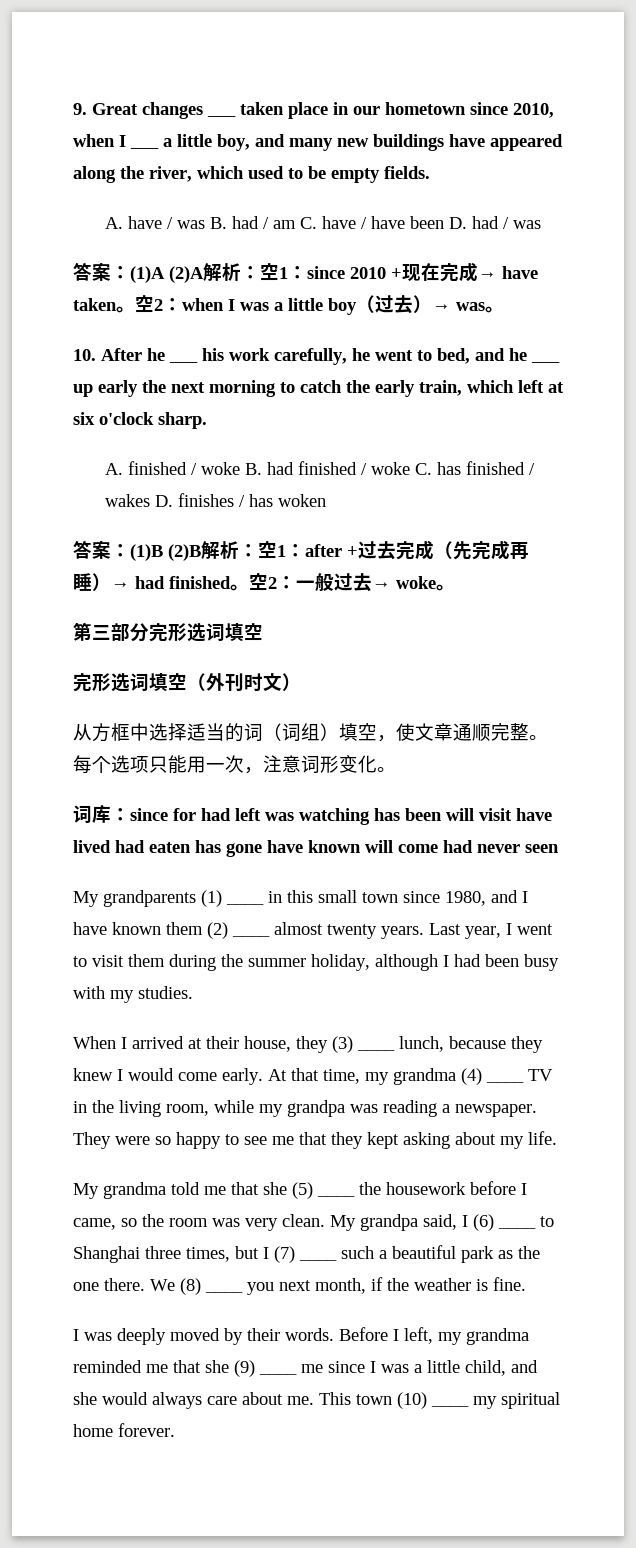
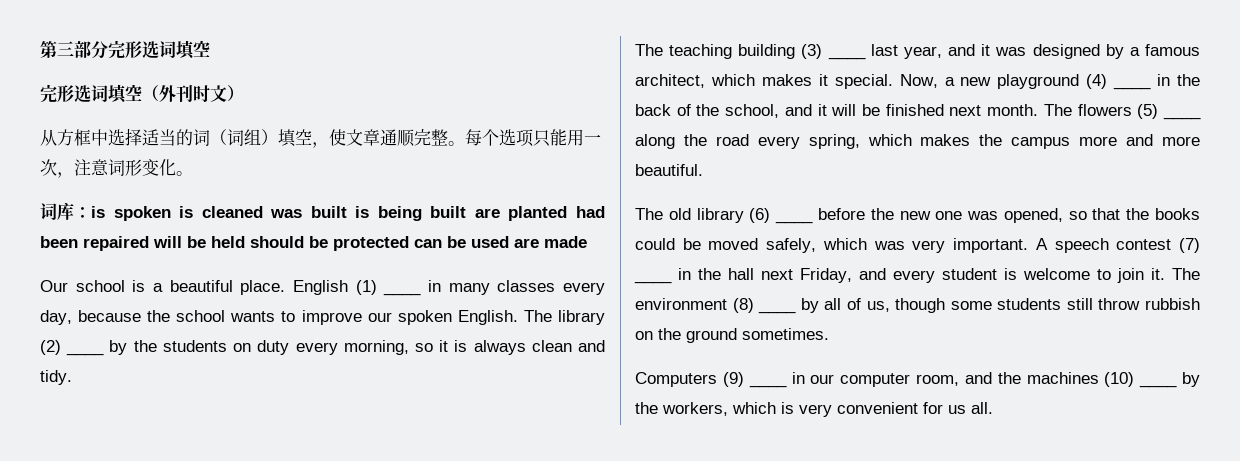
- 9. Great changes ___ taken place in our hometown since 2010, when I ___ a little boy, and many new buildings have appeared along the river, which used to be empty fields.
- A. have / was B. had / am C. have / have been D. had / was
- 答案：(1)A (2)A解析：空1：since 2010 +现在完成→ have taken。空2：when I was a little boy（过去）→ was。
- 10. After he ___ his work carefully, he went to bed, and he ___ up early the next morning to catch the early train, which left at six o'clock sharp.
- A. finished / woke B. had finished / woke C. has finished / wakes D. finishes / has woken
- 答案：(1)B (2)B解析：空1：after +过去完成（先完成再睡）→ had finished。空2：一般过去→ woke。
- 词库：since for had left was watching has been will visit have lived had eaten has gone have known will come had never seen
- My grandparents (1) ____ in this small town since 1980, and I have known them (2) ____ almost twenty years. Last year, I went to visit them during the summer holiday, although I had been busy with my studies.
- When I arrived at their house, they (3) ____ lunch, because they knew I would come early. At that time, my grandma (4) ____ TV in the living room, while my grandpa was reading a newspaper. They were so happy to see me that they kept asking about my life.
- My grandma told me that she (5) ____ the housework before I came, so the room was very clean. My grandpa said, I (6) ____ to Shanghai three times, but I (7) ____ such a beautiful park as the one there. We (8) ____ you next month, if the weather is fine.
- I was deeply moved by their words. Before I left, my grandma reminded me that she (9) ____ me since I was a little child, and she would always care about me. This town (10) ____ my spiritual home forever.
+ 词库：is spoken is cleaned was built is being built are planted had been repaired will be held should be protected can be used are made
+ Our school is a beautiful place. English (1) ____ in many classes every day, because the school wants to improve our spoken English. The library (2) ____ by the students on duty every morning, so it is always clean and tidy.
+ The teaching building (3) ____ last year, and it was designed by a famous architect, which makes it special. Now, a new playground (4) ____ in the back of the school, and it will be finished next month. The flowers (5) ____ along the road every spring, which makes the campus more and more beautiful.
+ The old library (6) ____ before the new one was opened, so that the books could be moved safely, which was very important. A speech contest (7) ____ in the hall next Friday, and every student is welcome to join it. The environment (8) ____ by all of us, though some students still throw rubbish on the ground sometimes.
+ Computers (9) ____ in our computer room, and the machines (10) ____ by the workers, which is very convenient for us all.

